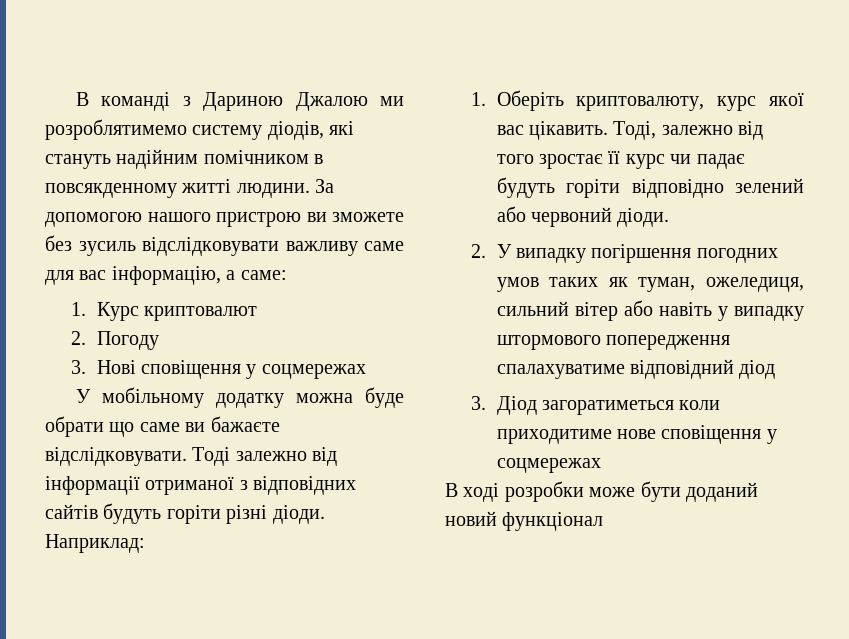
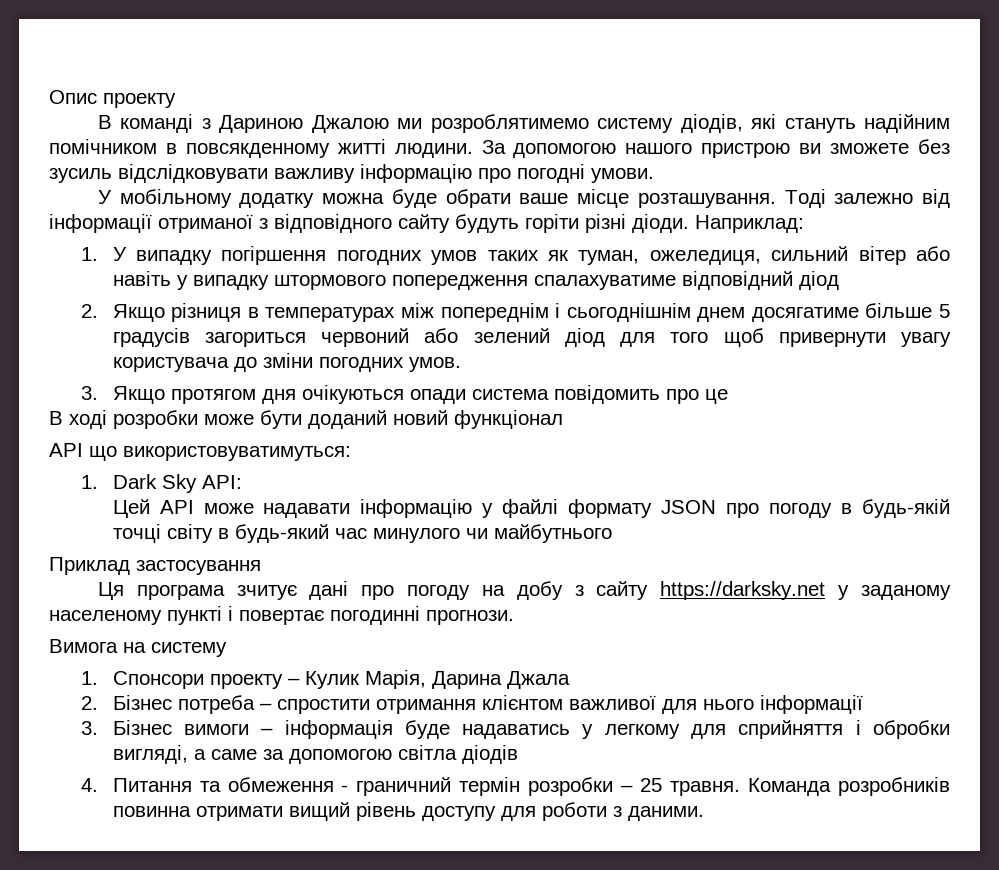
+ Опис проекту
- За допомогою нашого пристрою ви зможете без зусиль відслідковувати важливу саме для вас інформацію, а саме:
- 1. Курс криптовалют
- 2. Погоду
- 3. Нові сповіщення у соцмережах
+ За допомогою нашого пристрою ви зможете без зусиль відслідковувати важливу інформацію про погодні умови.
- У мобільному додатку можна буде обрати що саме ви бажаєте відслідковувати.
+ У мобільному додатку можна буде обрати ваше місце розташування.
- Тоді залежно від інформації отриманої з відповідних сайтів будуть горіти різні діоди.
+ Тоді залежно від інформації отриманої з відповідного сайту будуть горіти різні діоди.
- 1. Оберіть криптовалюту, курс якої вас цікавить. Тоді, залежно від того зростає її курс чи падає будуть горіти відповідно зелений або червоний діоди.
- 2. У випадку погіршення погодних умов таких як туман, ожеледиця, сильний вітер або навіть у випадку штормового попередження спалахуватиме відповідний діод
+ 1. У випадку погіршення погодних умов таких як туман, ожеледиця, сильний вітер або навіть у випадку штормового попередження спалахуватиме відповідний діод
- 3. Діод загоратиметься коли приходитиме нове сповіщення у соцмережах
+ 2. Якщо різниця в температурах між попереднім і сьогоднішнім днем досягатиме більше 5 градусів загориться червоний або зелений діод для того щоб привернути увагу користувача до зміни погодних умов.
+ 3. Якщо протягом дня очікуються опади система повідомить про це
+ API що використовуватимуться:
+ 1. Dark Sky API:
+ Цей API може надавати інформацію у файлі формату JSON про погоду в будь-якій точці світу в будь-який час минулого чи майбутнього
+ Приклад застосування
+ Ця програма зчитує дані про погоду на добу з сайту https://darksky.net у заданому населеному пункті і повертає погодинні прогнози.
+ Вимога на систему
+ 1. Спонсори проекту – Кулик Марія, Дарина Джала
+ 2. Бізнес потреба – спростити отримання клієнтом важливої для нього інформації
+ 3. Бізнес вимоги – інформація буде надаватись у легкому для сприйняття і обробки вигляді, а саме за допомогою світла діодів
+ 4. Питання та обмеження - граничний термін розробки – 25 травня. Команда розробників повинна отримати вищий рівень доступу для роботи з даними.

